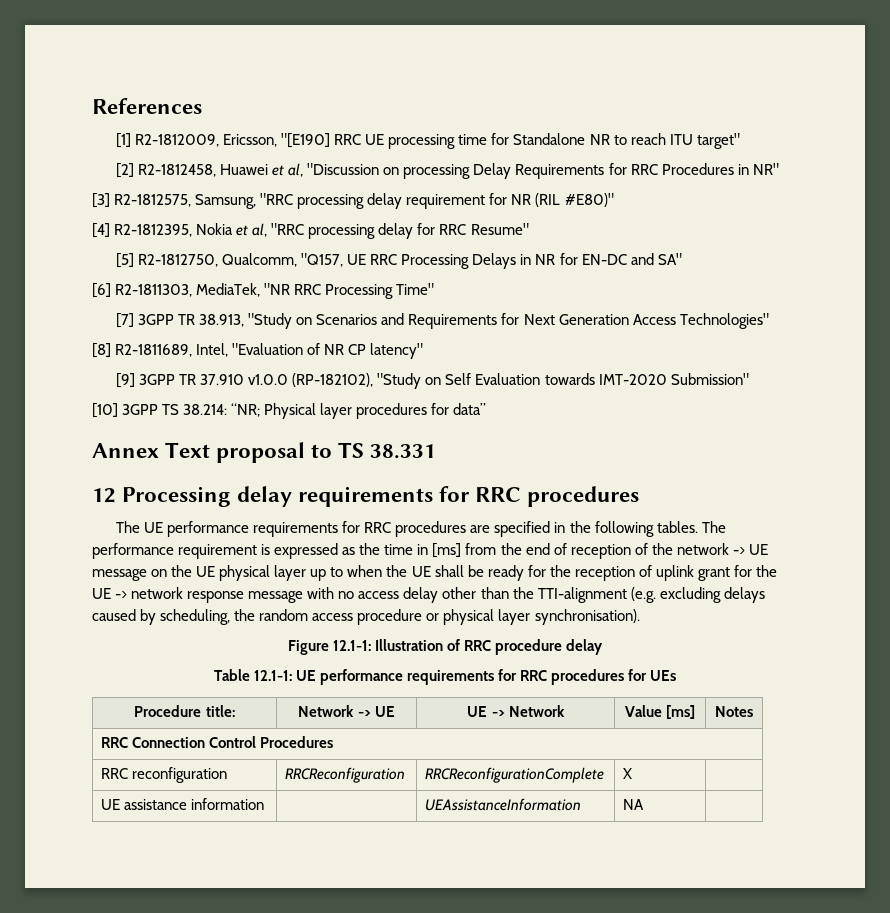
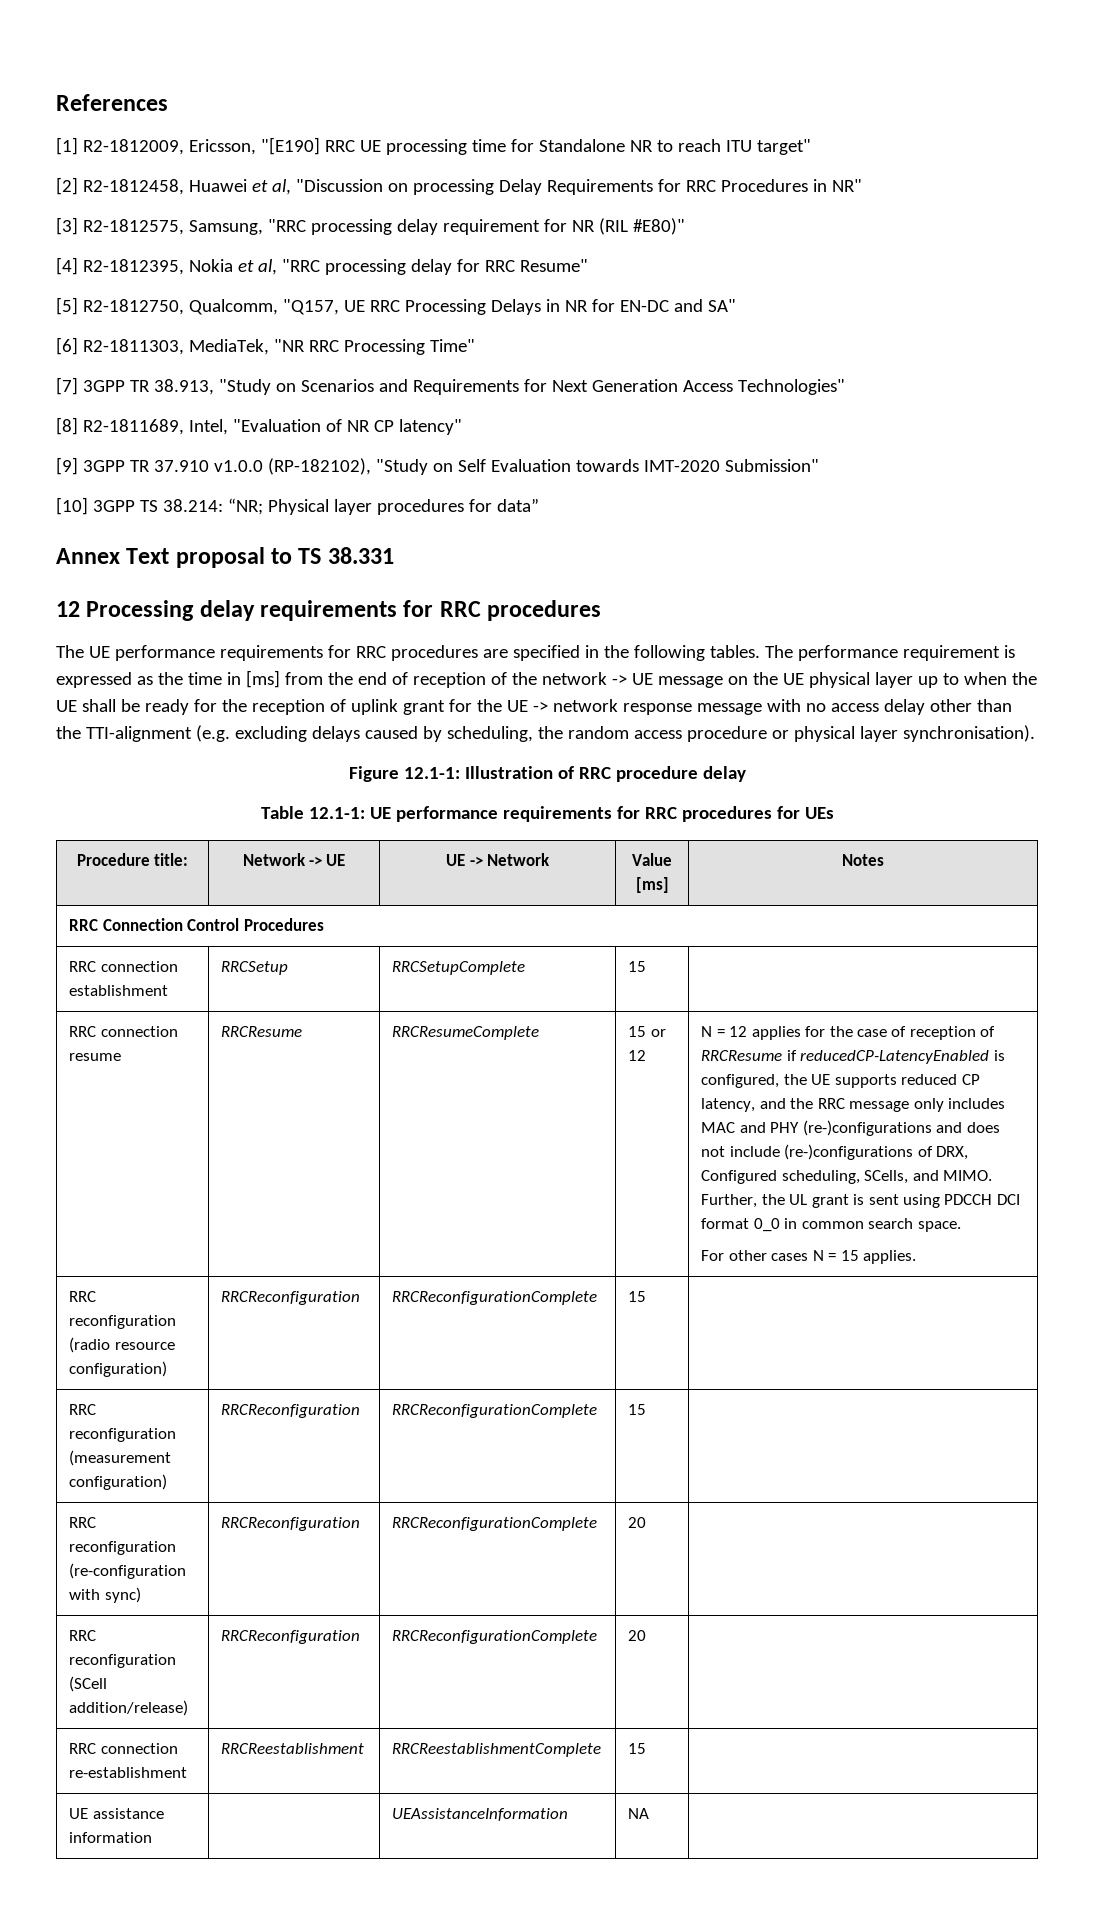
- RRC reconfiguration | RRCReconfiguration | RRCReconfigurationComplete | X |
+ RRC connection establishment | RRCSetup | RRCSetupComplete | 15 |
+ RRC connection resume | RRCResume | RRCResumeComplete | 15 or 12 | N = 12 applies for the case of reception of RRCResume if reducedCP-LatencyEnabled is configured, the UE supports reduced CP latency, and the RRC message only includes MAC and PHY (re-)configurations and does not include (re-)configurations of DRX, Configured scheduling, SCells, and MIMO. Further, the UL grant is sent using PDCCH DCI format 0_0 in common search space.
+ For other cases N = 15 applies.
+ RRC reconfiguration (radio resource configuration) | RRCReconfiguration | RRCReconfigurationComplete | 15 |
+ RRC reconfiguration (measurement configuration) | RRCReconfiguration | RRCReconfigurationComplete | 15 |
+ RRC reconfiguration (re-configuration with sync) | RRCReconfiguration | RRCReconfigurationComplete | 20 |
+ RRC reconfiguration (SCell addition/release) | RRCReconfiguration | RRCReconfigurationComplete | 20 |
+ RRC connection re-establishment | RRCReestablishment | RRCReestablishmentComplete | 15 |

